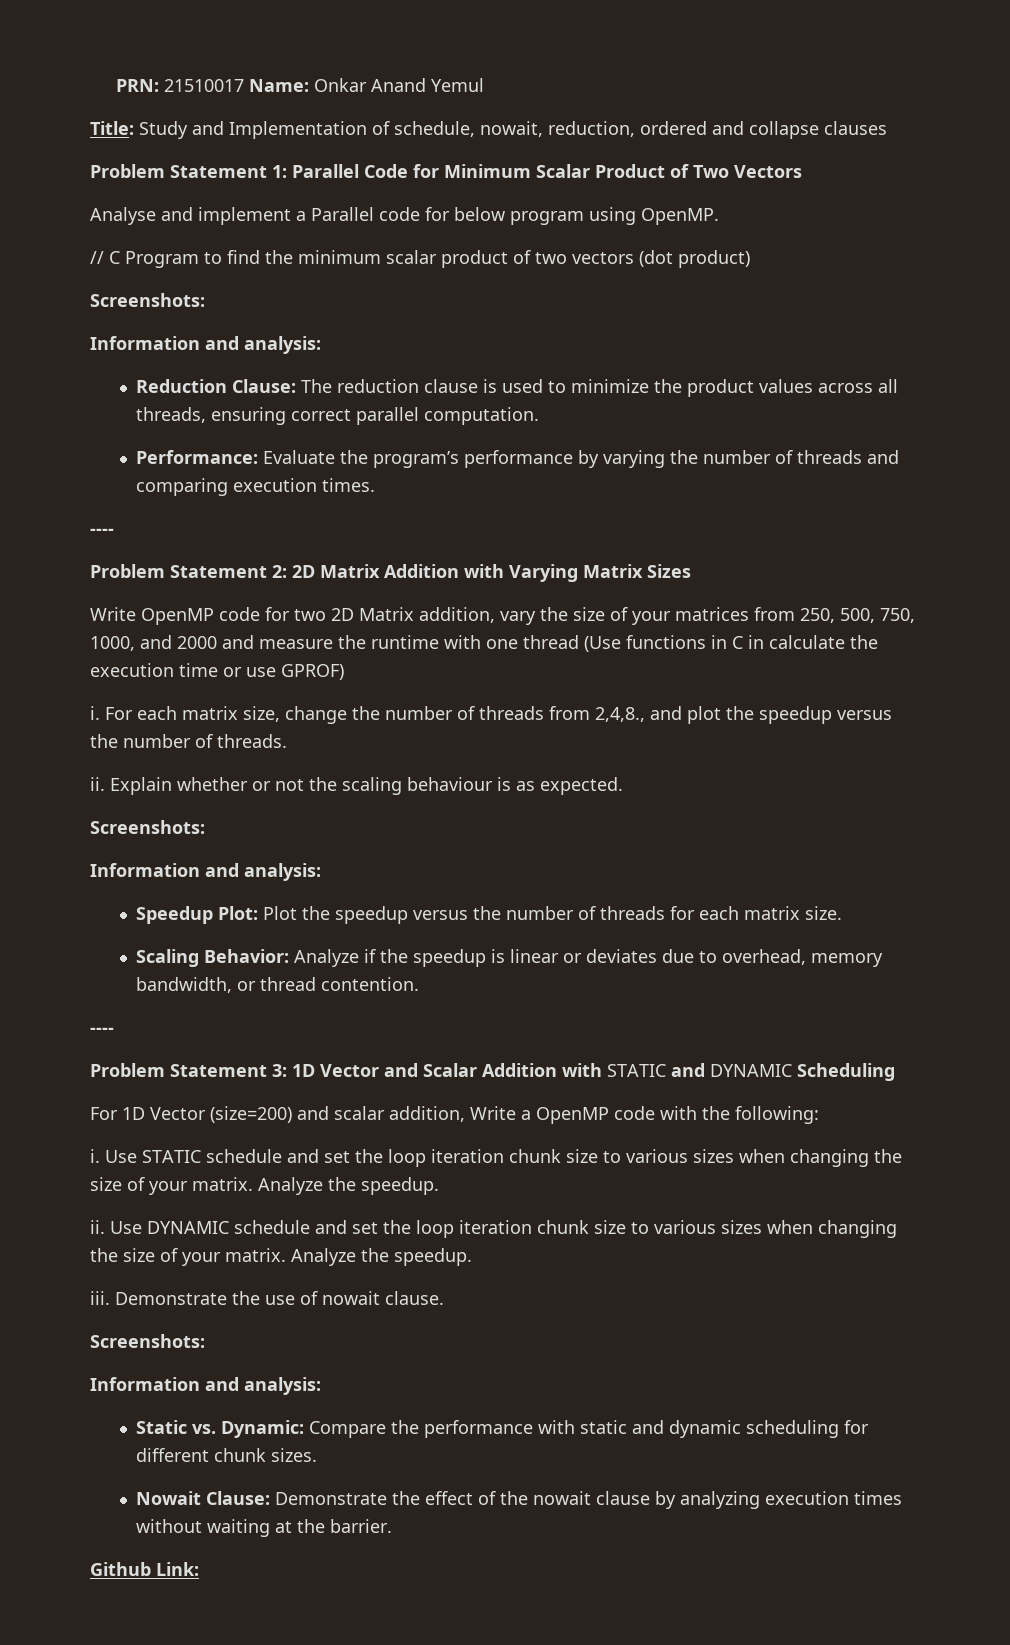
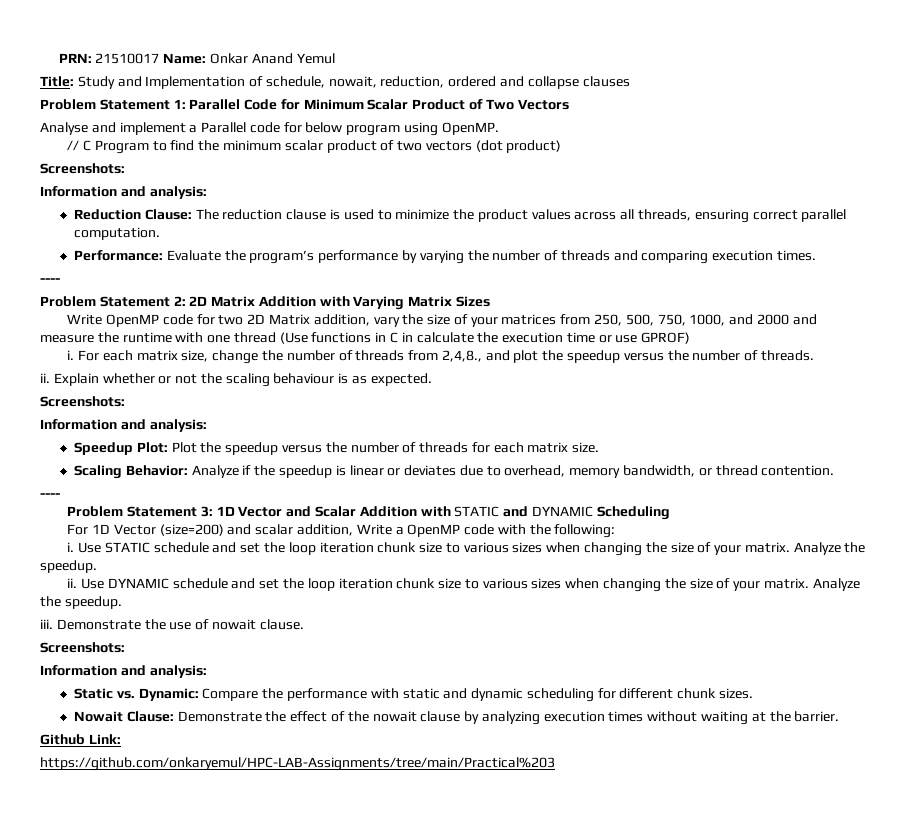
+ https://github.com/onkaryemul/HPC-LAB-Assignments/tree/main/Practical%203

